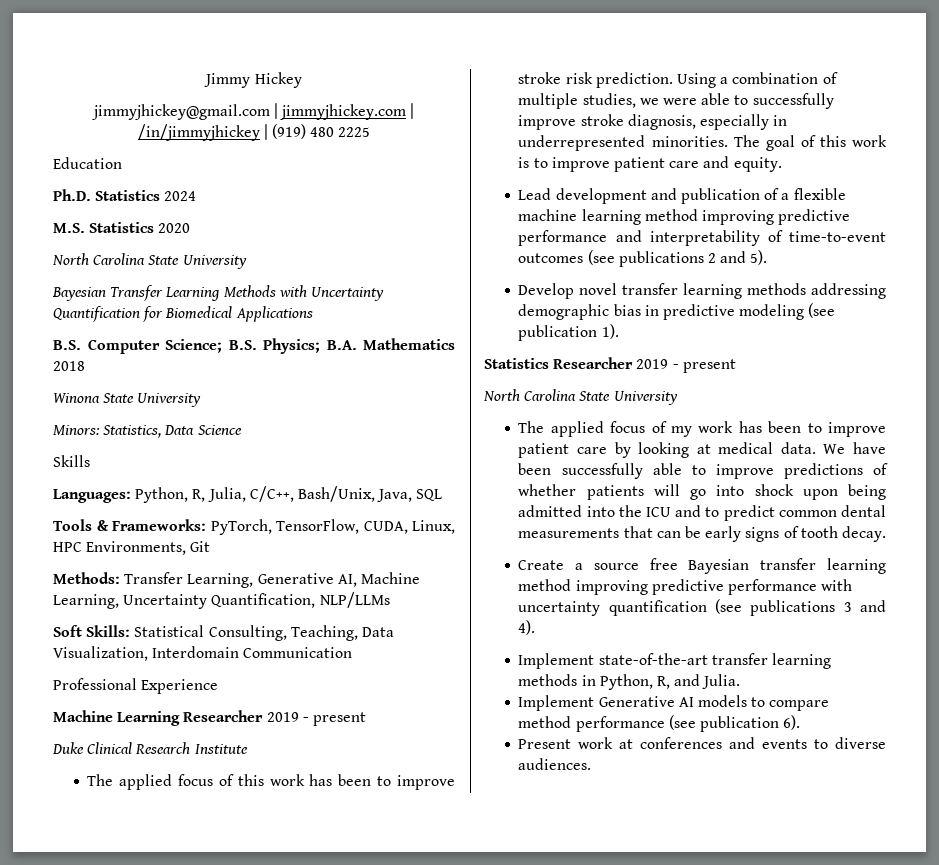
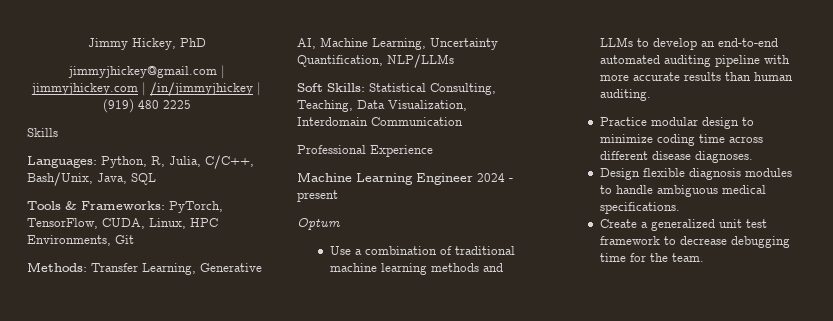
- Jimmy Hickey
+ Jimmy Hickey, PhD
- Education
- Ph.D. Statistics 2024
- M.S. Statistics 2020
- North Carolina State University
- Bayesian Transfer Learning Methods with Uncertainty Quantification for Biomedical Applications
- B.S. Computer Science; B.S. Physics; B.A. Mathematics 2018
- Winona State University
- Minors: Statistics, Data Science
- Machine Learning Researcher 2019 - present
- Duke Clinical Research Institute
- The applied focus of this work has been to improve stroke risk prediction. Using a combination of multiple studies, we were able to successfully improve stroke diagnosis, especially in underrepresented minorities. The goal of this work is to improve patient care and equity.
- Lead development and publication of a flexible machine learning method improving predictive performance and interpretability of time-to-event outcomes (see publications 2 and 5).
- Develop novel transfer learning methods addressing demographic bias in predictive modeling (see publication 1).
- Statistics Researcher 2019 - present
- North Carolina State University
- The applied focus of my work has been to improve patient care by looking at medical data. We have been successfully able to improve predictions of whether patients will go into shock upon being admitted into the ICU and to predict common dental measurements that can be early signs of tooth decay.
- Create a source free Bayesian transfer learning method improving predictive performance with uncertainty quantification (see publications 3 and 4).
- Implement state-of-the-art transfer learning methods in Python, R, and Julia.
- Implement Generative AI models to compare method performance (see publication 6).
- Present work at conferences and events to diverse audiences.
+ Machine Learning Engineer 2024 - present
+ Optum
+ Use a combination of traditional machine learning methods and LLMs to develop an end-to-end automated auditing pipeline with more accurate results than human auditing.
+ Practice modular design to minimize coding time across different disease diagnoses.
+ Design flexible diagnosis modules to handle ambiguous medical specifications.
+ Create a generalized unit test framework to decrease debugging time for the team.

